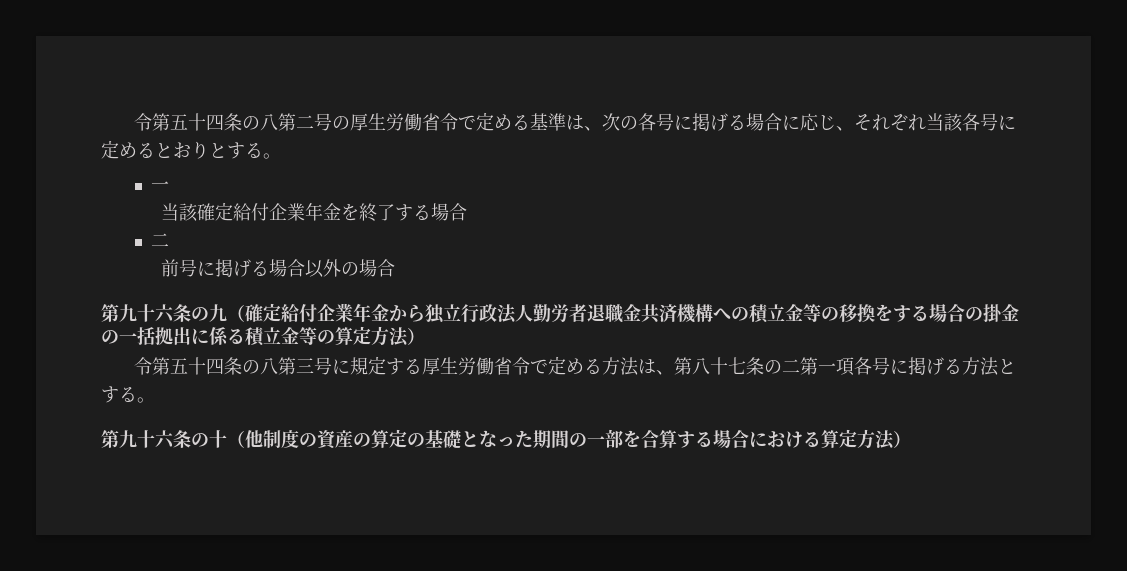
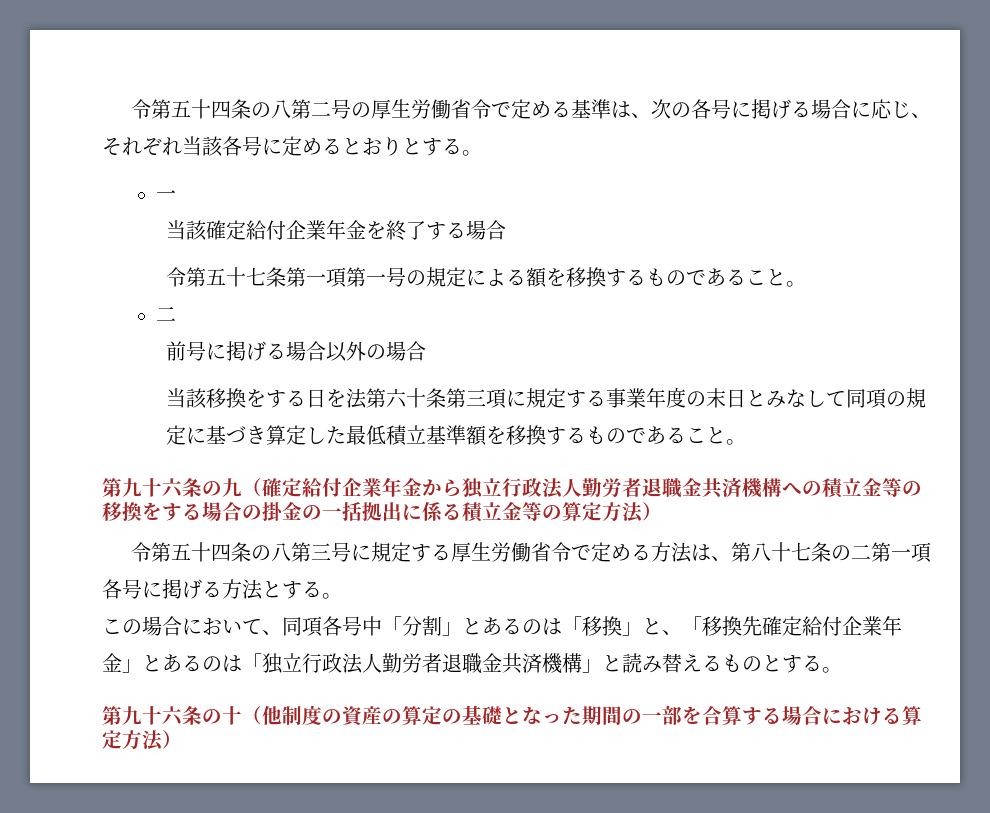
+ 令第五十七条第一項第一号の規定による額を移換するものであること。
+ 当該移換をする日を法第六十条第三項に規定する事業年度の末日とみなして同項の規定に基づき算定した最低積立基準額を移換するものであること。
+ この場合において、同項各号中「分割」とあるのは「移換」と、「移換先確定給付企業年金」とあるのは「独立行政法人勤労者退職金共済機構」と読み替えるものとする。

